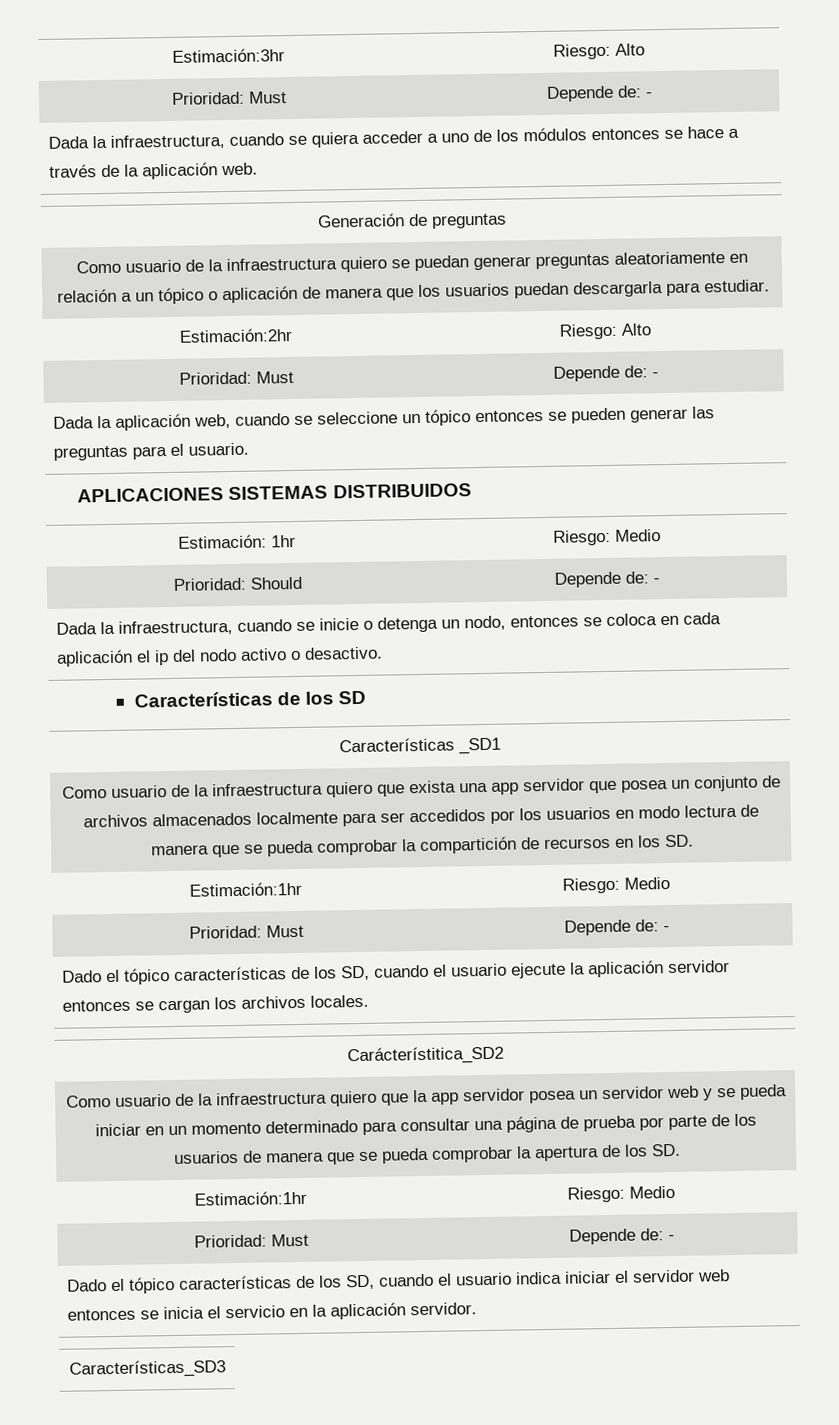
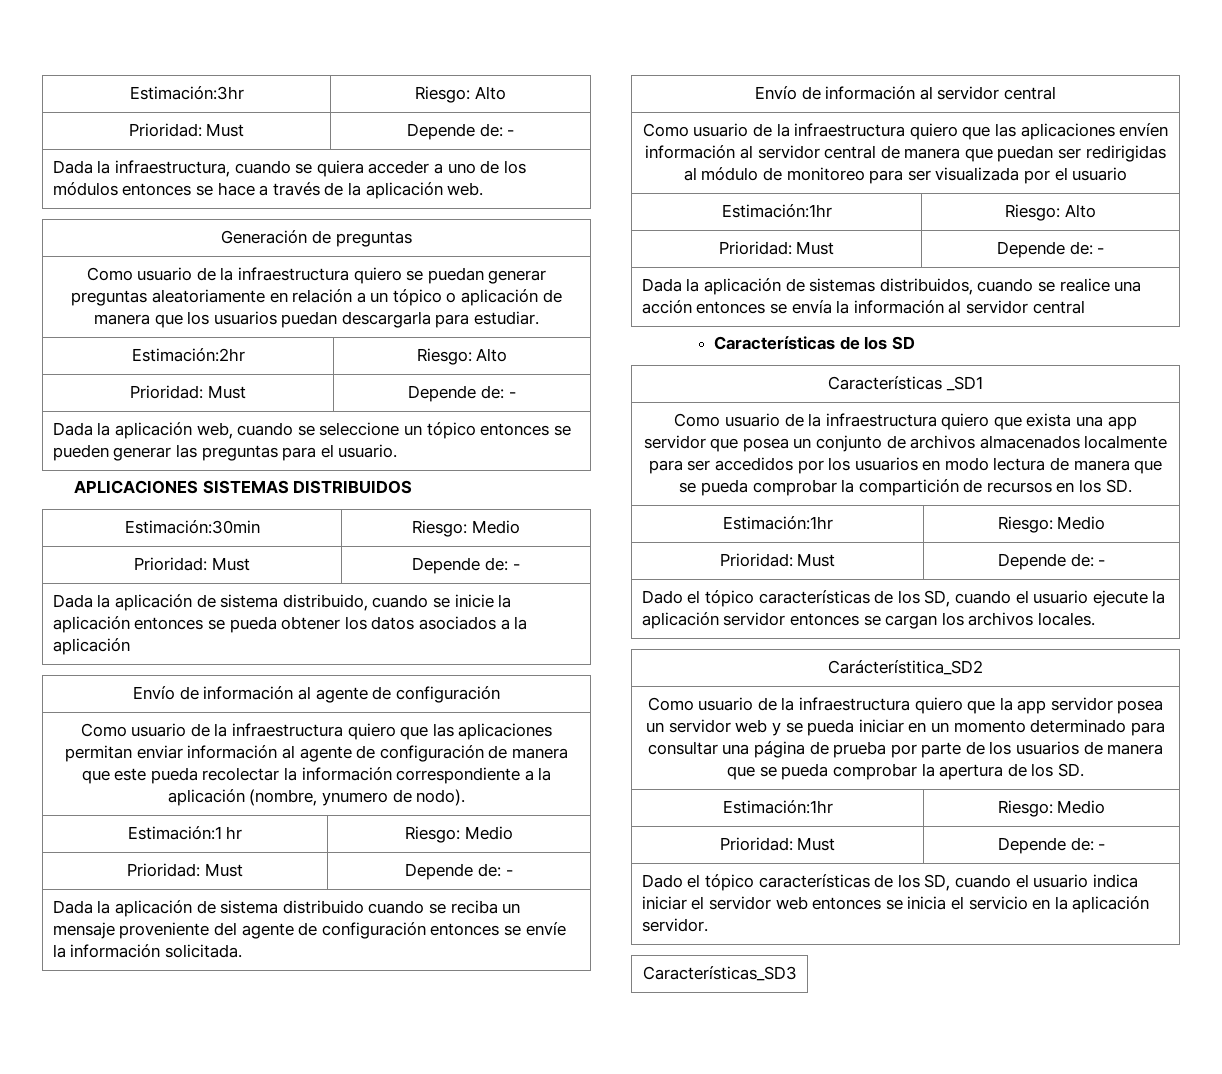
- Estimación: 1hr | Riesgo: Medio
- Prioridad: Should | Depende de: -
- Dada la infraestructura, cuando se inicie o detenga un nodo, entonces se coloca en cada aplicación el ip del nodo activo o desactivo.
+ Estimación:30min | Riesgo: Medio
+ Prioridad: Must | Depende de: -
+ Dada la aplicación de sistema distribuido, cuando se inicie la aplicación entonces se pueda obtener los datos asociados a la aplicación
+ Envío de información al agente de configuración
+ Como usuario de la infraestructura quiero que las aplicaciones permitan enviar información al agente de configuración de manera que este pueda recolectar la información correspondiente a la aplicación (nombre, ynumero de nodo).
+ Estimación:1 hr | Riesgo: Medio
+ Prioridad: Must | Depende de: -
+ Dada la aplicación de sistema distribuido cuando se reciba un mensaje proveniente del agente de configuración entonces se envíe la información solicitada.
+ Envío de información al servidor central
+ Como usuario de la infraestructura quiero que las aplicaciones envíen información al servidor central de manera que puedan ser redirigidas al módulo de monitoreo para ser visualizada por el usuario
+ Estimación:1hr | Riesgo: Alto
+ Prioridad: Must | Depende de: -
+ Dada la aplicación de sistemas distribuidos, cuando se realice una acción entonces se envía la información al servidor central

